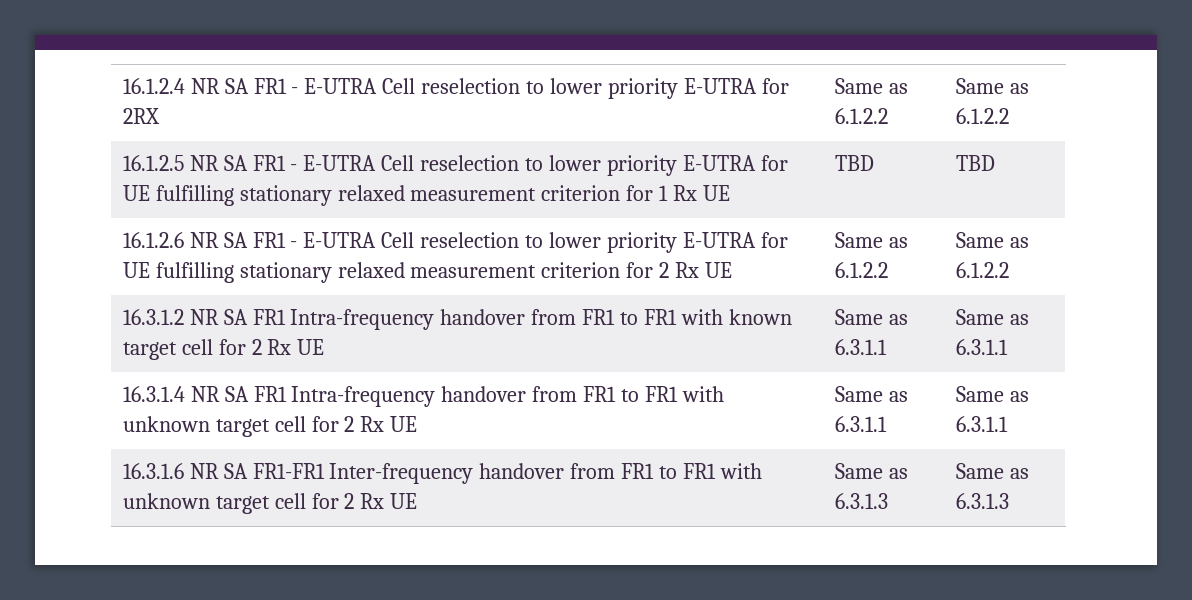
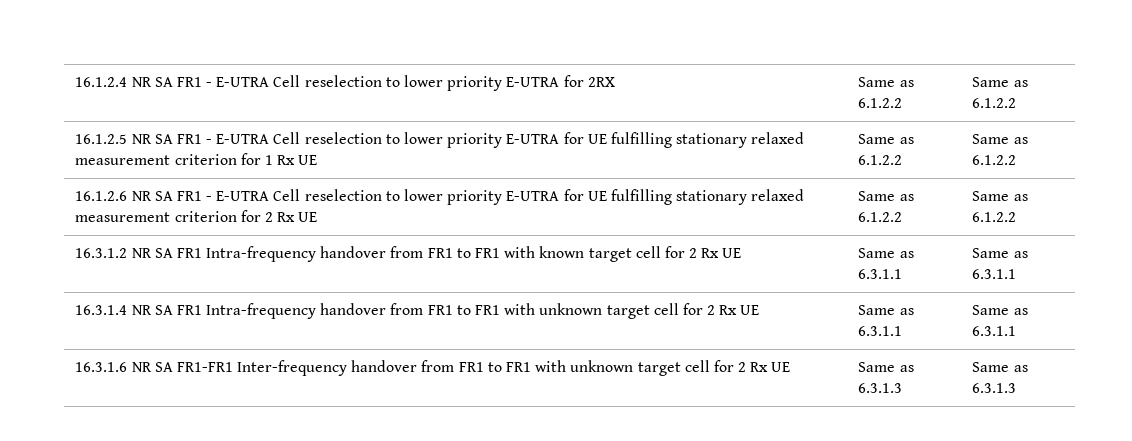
- 16.1.2.5 NR SA FR1 - E-UTRA Cell reselection to lower priority E-UTRA for UE fulfilling stationary relaxed measurement criterion for 1 Rx UE | TBD | TBD
+ 16.1.2.5 NR SA FR1 - E-UTRA Cell reselection to lower priority E-UTRA for UE fulfilling stationary relaxed measurement criterion for 1 Rx UE | Same as 6.1.2.2 | Same as 6.1.2.2

